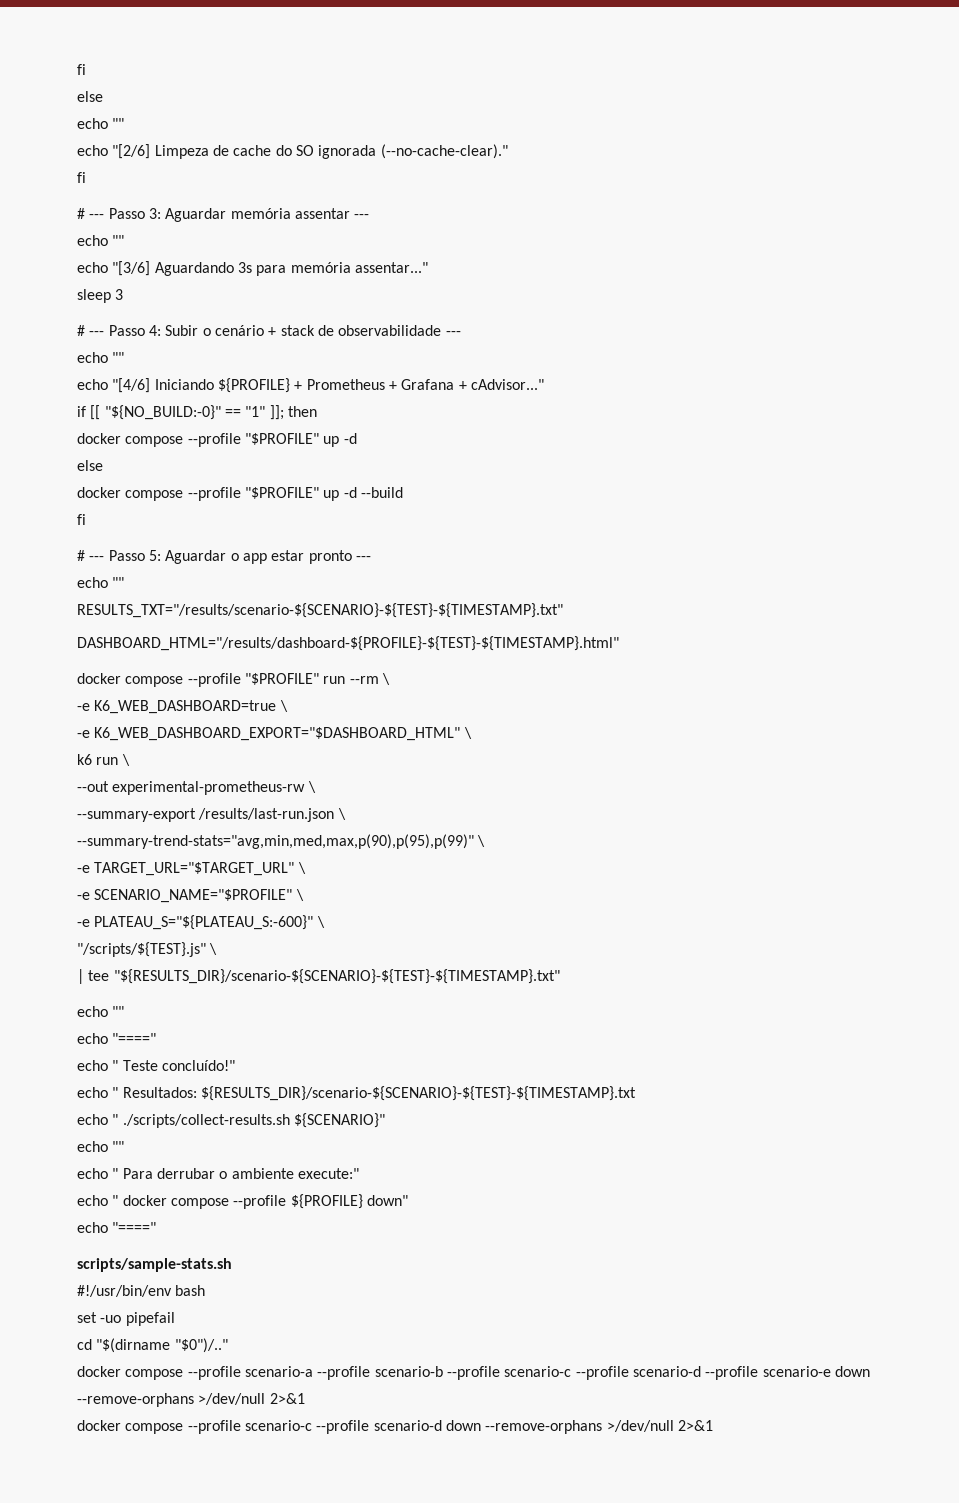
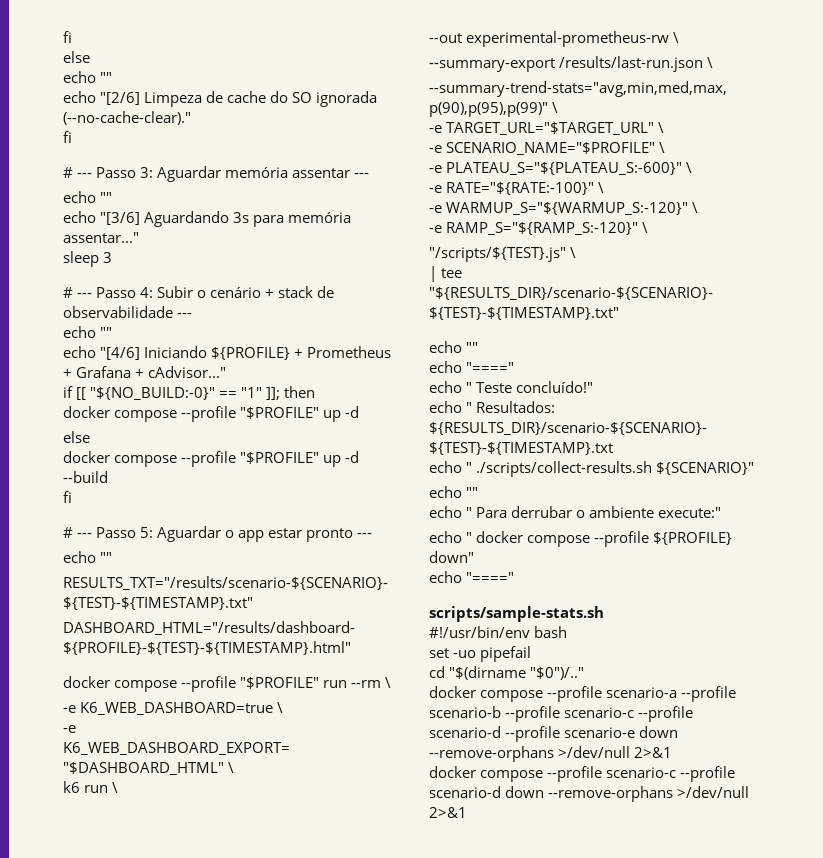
+ -e RATE="${RATE:-100}" \
+ -e WARMUP_S="${WARMUP_S:-120}" \
+ -e RAMP_S="${RAMP_S:-120}" \

